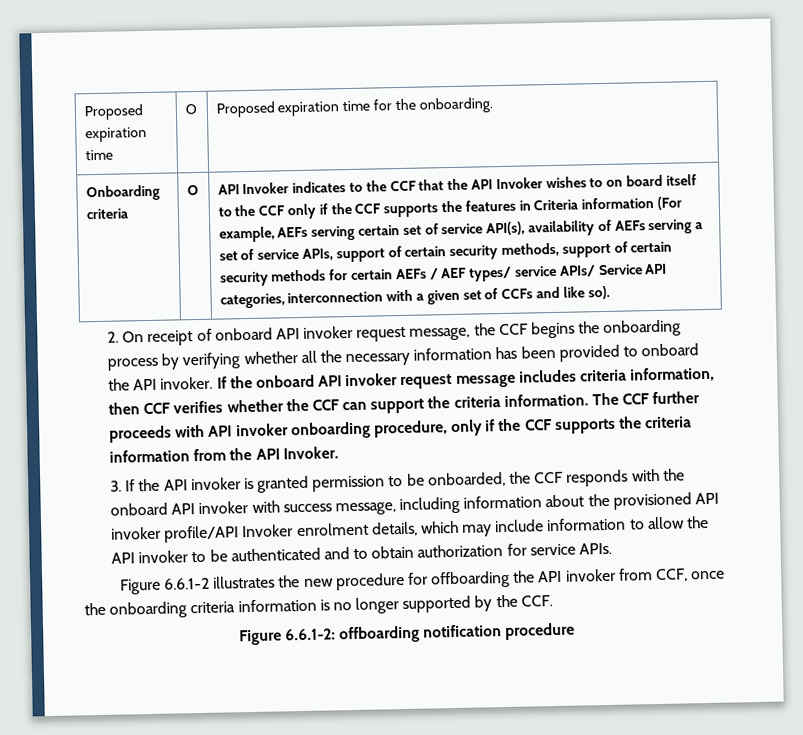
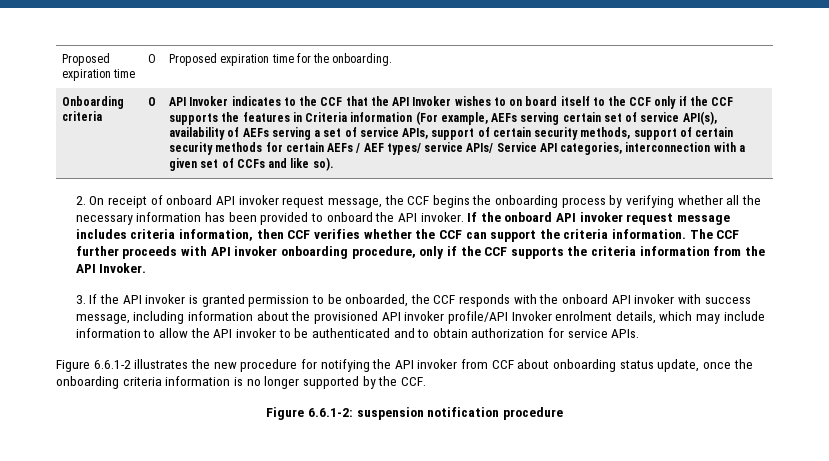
- Figure 6.6.1-2 illustrates the new procedure for offboarding the API invoker from CCF, once the onboarding criteria information is no longer supported by the CCF.
+ Figure 6.6.1-2 illustrates the new procedure for notifying the API invoker from CCF about onboarding status update, once the onboarding criteria information is no longer supported by the CCF.
- Figure 6.6.1-2: offboarding notification procedure
+ Figure 6.6.1-2: suspension notification procedure

